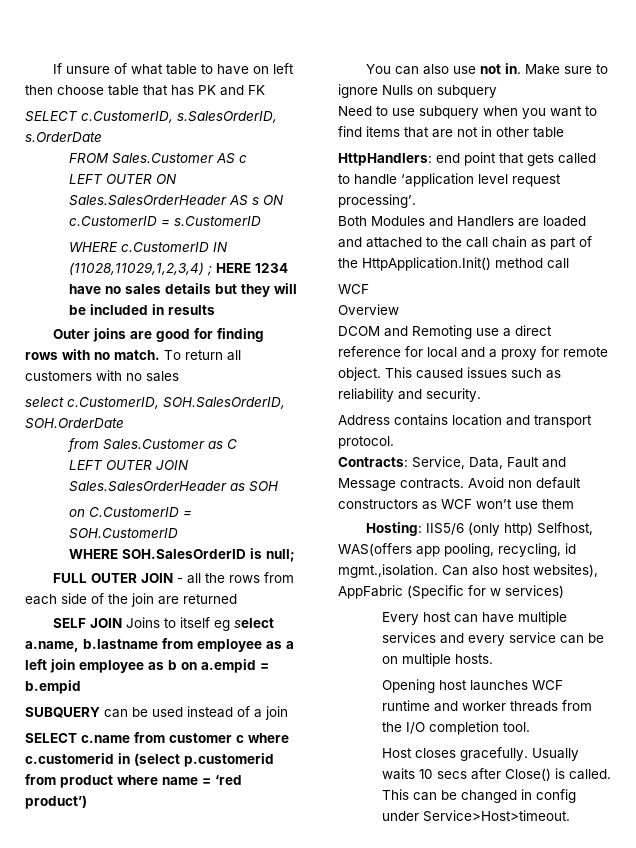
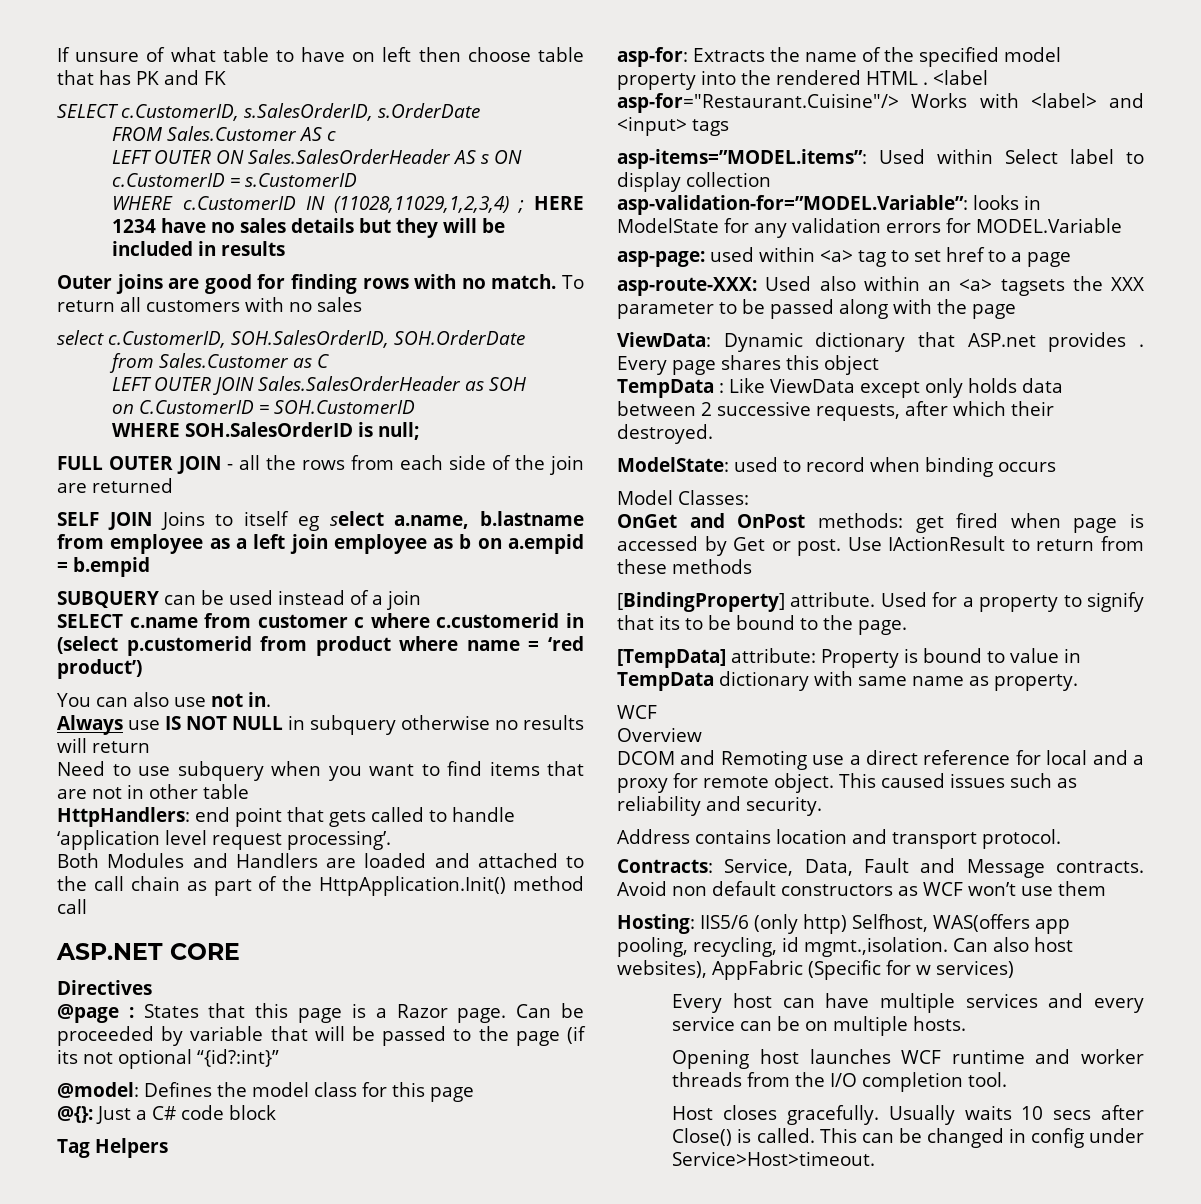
- You can also use not in. Make sure to ignore Nulls on subquery
+ You can also use not in.
+ Always use IS NOT NULL in subquery otherwise no results will return
+ ASP.NET CORE
+ Directives
+ @page : States that this page is a Razor page. Can be proceeded by variable that will be passed to the page (if its not optional “{id?:int}”
+ @model: Defines the model class for this page
+ @{}: Just a C# code block
+ Tag Helpers
+ asp-for: Extracts the name of the specified model property into the rendered HTML . <label asp-for="Restaurant.Cuisine"/> Works with <label> and <input> tags
+ asp-items=”MODEL.items”: Used within Select label to display collection
+ asp-validation-for=”MODEL.Variable”: looks in ModelState for any validation errors for MODEL.Variable
+ asp-page: used within <a> tag to set href to a page
+ asp-route-XXX: Used also within an <a> tagsets the XXX parameter to be passed along with the page
+ ViewData: Dynamic dictionary that ASP.net provides . Every page shares this object
+ TempData : Like ViewData except only holds data between 2 successive requests, after which their destroyed.
+ ModelState: used to record when binding occurs
+ Model Classes:
+ OnGet and OnPost methods: get fired when page is accessed by Get or post. Use IActionResult to return from these methods
+ [BindingProperty] attribute. Used for a property to signify that its to be bound to the page.
+ [TempData] attribute: Property is bound to value in TempData dictionary with same name as property.

